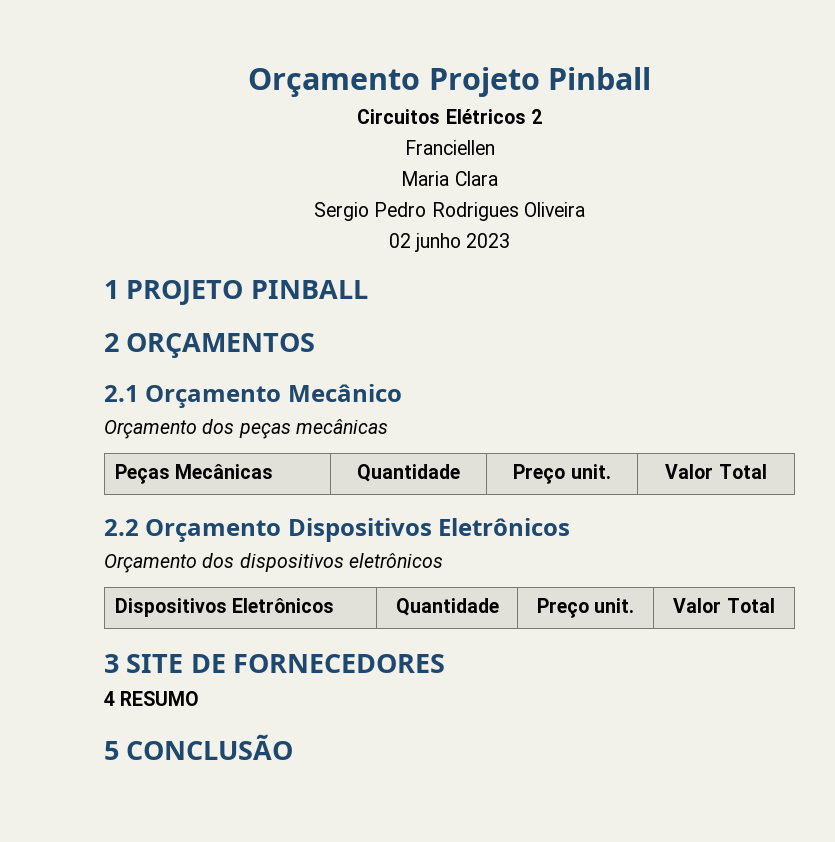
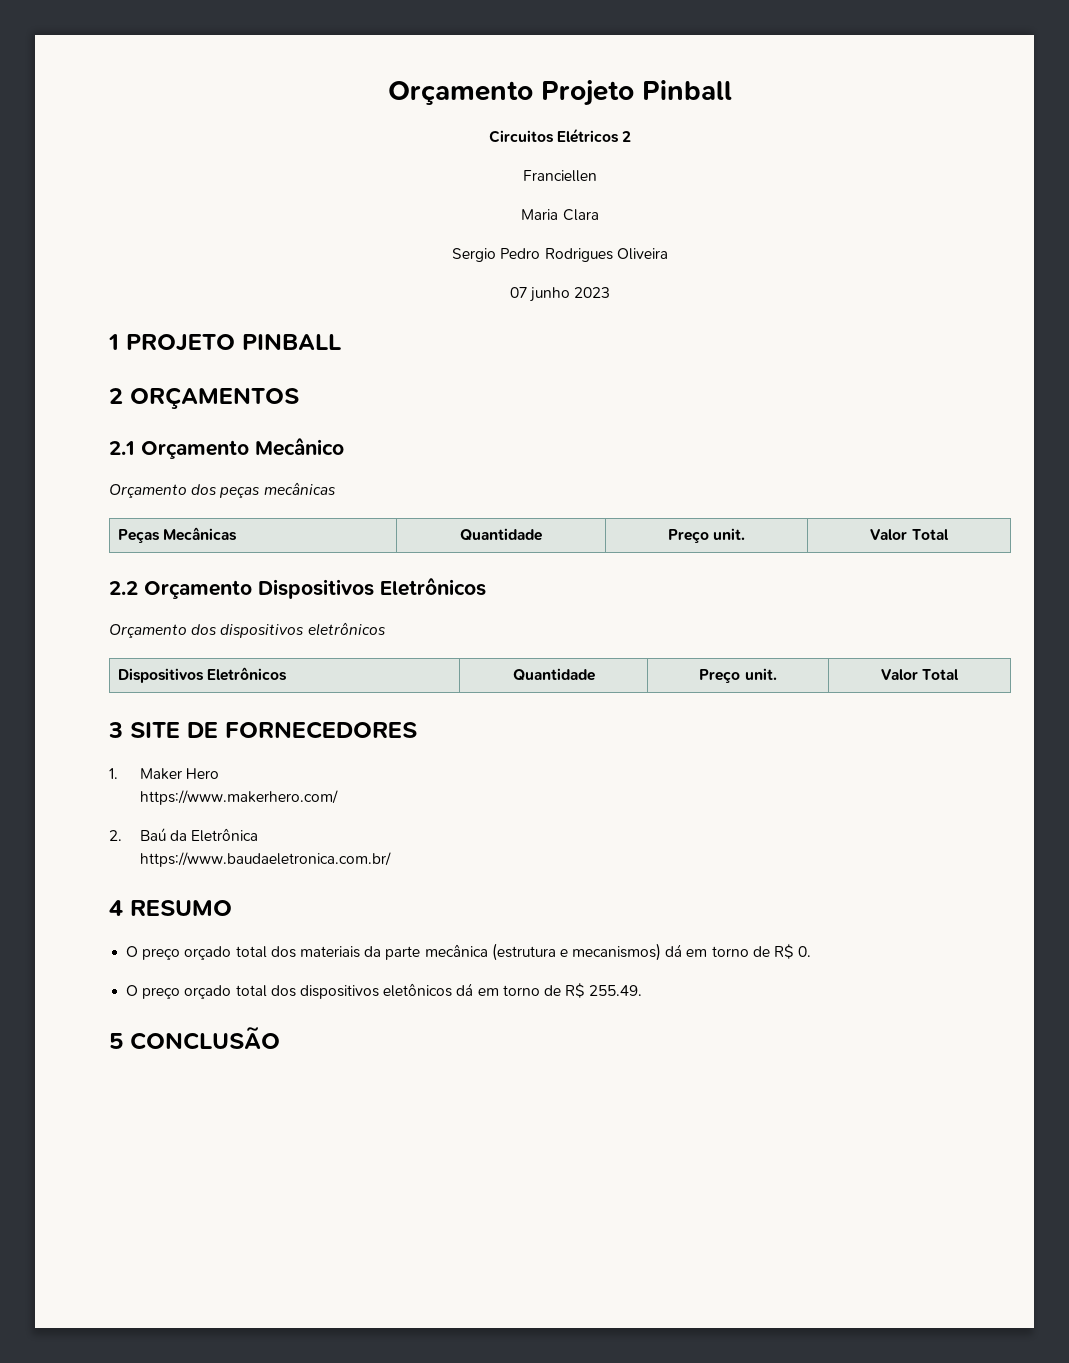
- 02 junho 2023
+ 07 junho 2023
+ 1. Maker Hero
+ https://www.makerhero.com/
+ 2. Baú da Eletrônica
+ https://www.baudaeletronica.com.br/
  4 RESUMO
+ O preço orçado total dos materiais da parte mecânica (estrutura e mecanismos) dá em torno de R$ 0.
+ O preço orçado total dos dispositivos eletônicos dá em torno de R$ 255.49.

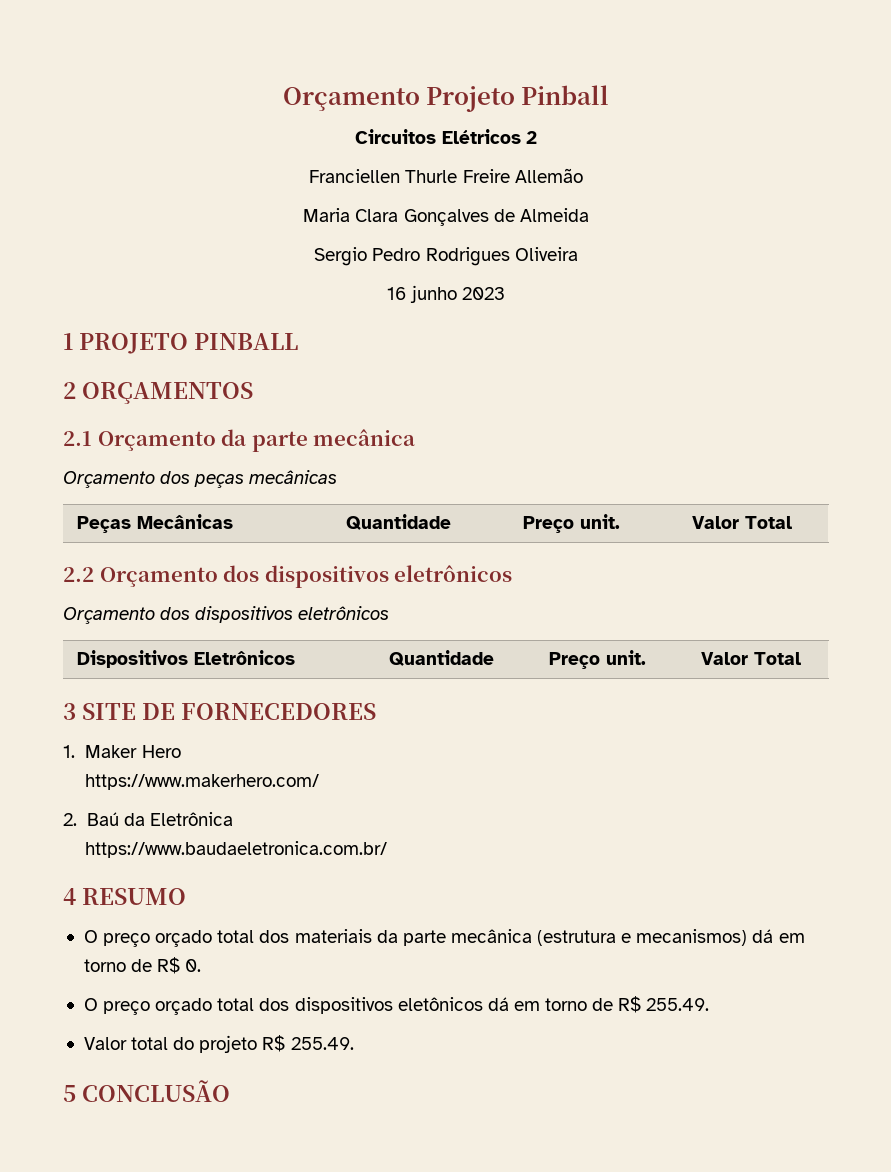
- Franciellen
+ Franciellen Thurle Freire Allemão
- Maria Clara
+ Maria Clara Gonçalves de Almeida
- 07 junho 2023
+ 16 junho 2023
- 2.1 Orçamento Mecânico
+ 2.1 Orçamento da parte mecânica
- 2.2 Orçamento Dispositivos Eletrônicos
+ 2.2 Orçamento dos dispositivos eletrônicos
+ Valor total do projeto R$ 255.49.

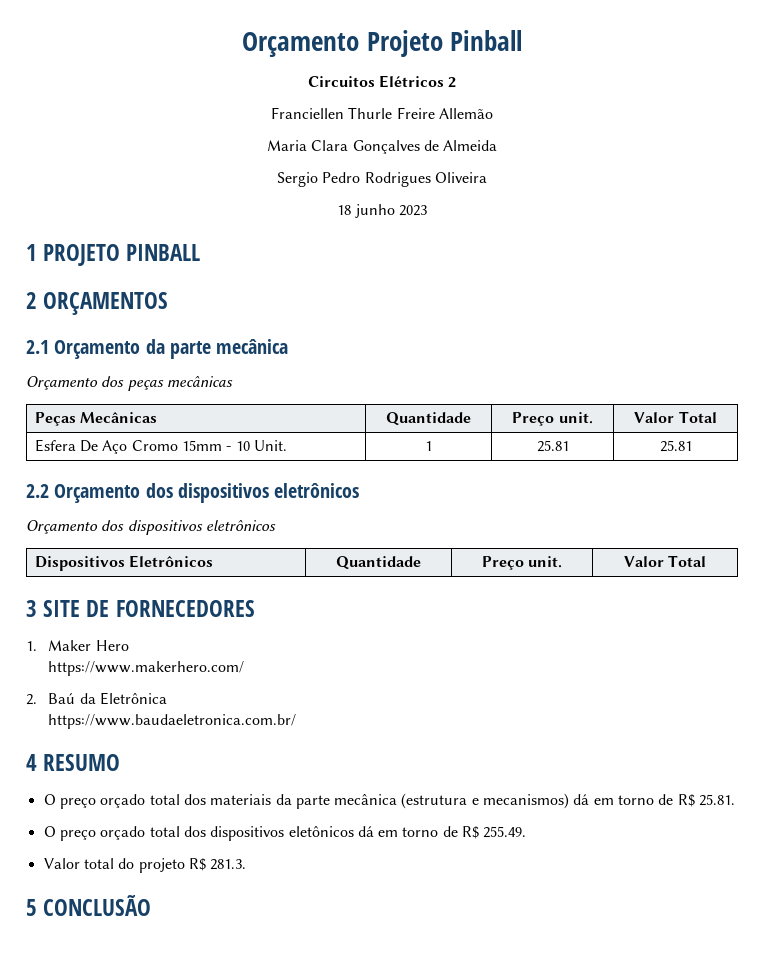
- 16 junho 2023
+ 18 junho 2023
+ Esfera De Aço Cromo 15mm - 10 Unit. | 1 | 25.81 | 25.81
- O preço orçado total dos materiais da parte mecânica (estrutura e mecanismos) dá em torno de R$ 0.
+ O preço orçado total dos materiais da parte mecânica (estrutura e mecanismos) dá em torno de R$ 25.81.
- Valor total do projeto R$ 255.49.
+ Valor total do projeto R$ 281.3.

